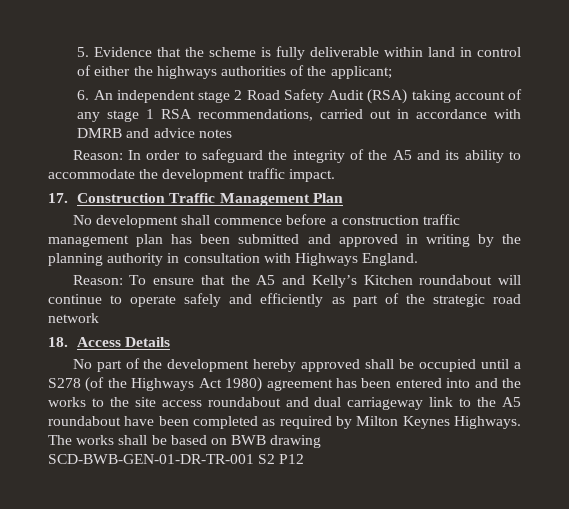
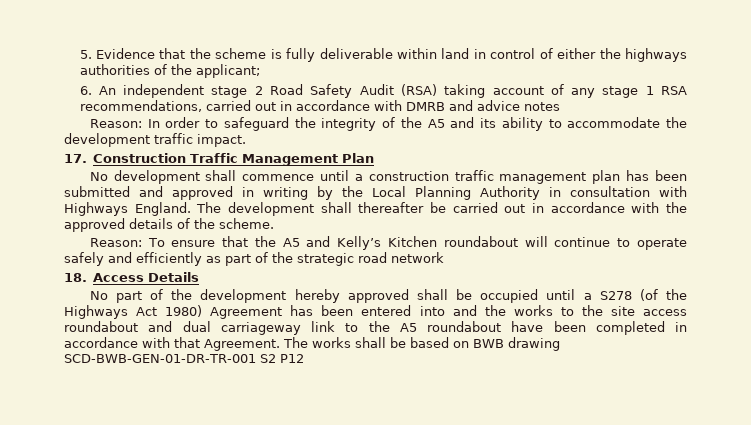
- No development shall commence before a construction traffic management plan has been submitted and approved in writing by the planning authority in consultation with Highways England.
+ No development shall commence until a construction traffic management plan has been submitted and approved in writing by the Local Planning Authority in consultation with Highways England. The development shall thereafter be carried out in accordance with the approved details of the scheme.
- No part of the development hereby approved shall be occupied until a S278 (of the Highways Act 1980) agreement has been entered into and the works to the site access roundabout and dual carriageway link to the A5 roundabout have been completed as required by Milton Keynes Highways.
+ No part of the development hereby approved shall be occupied until a S278 (of the Highways Act 1980) Agreement has been entered into and the works to the site access roundabout and dual carriageway link to the A5 roundabout have been completed in accordance with that Agreement.

